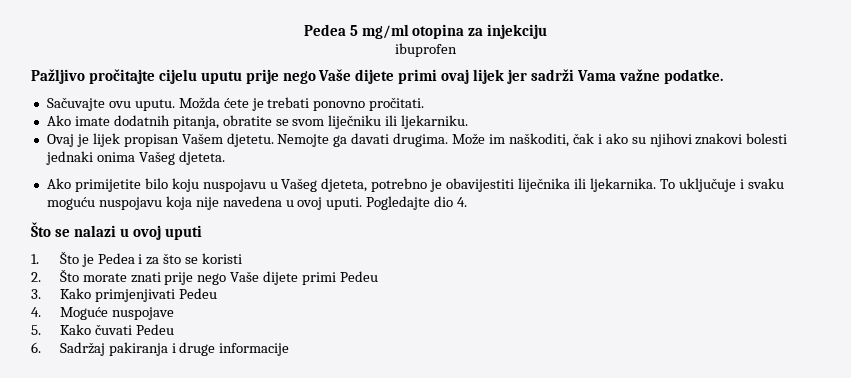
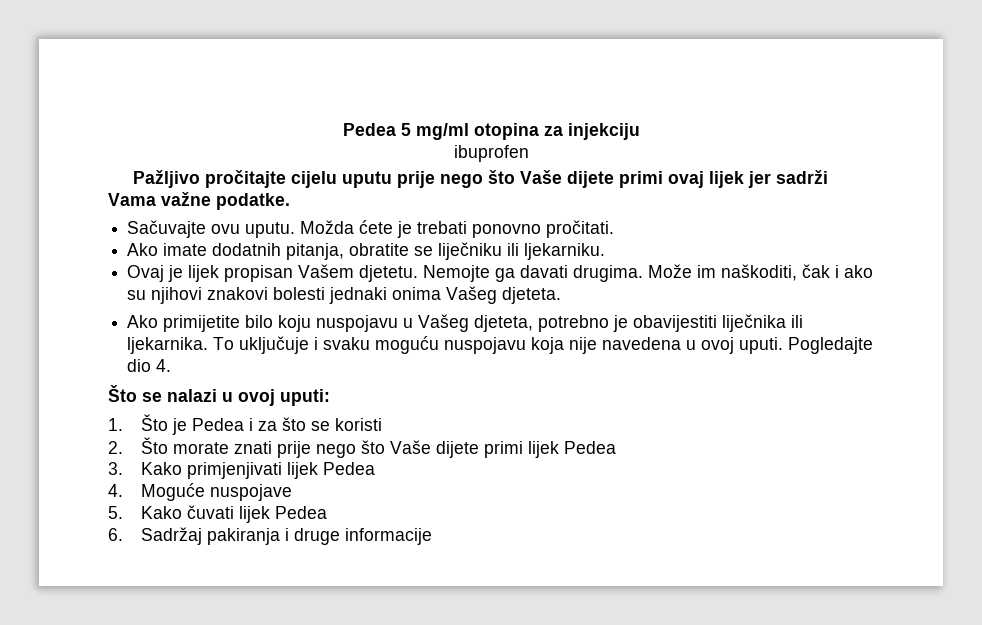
- Pažljivo pročitajte cijelu uputu prije nego Vaše dijete primi ovaj lijek jer sadrži Vama važne podatke.
+ Pažljivo pročitajte cijelu uputu prije nego što Vaše dijete primi ovaj lijek jer sadrži Vama važne podatke.
- Ako imate dodatnih pitanja, obratite se svom liječniku ili ljekarniku.
+ Ako imate dodatnih pitanja, obratite se liječniku ili ljekarniku.
- Što se nalazi u ovoj uputi
+ Što se nalazi u ovoj uputi:
- 2. Što morate znati prije nego Vaše dijete primi Pedeu
+ 2. Što morate znati prije nego što Vaše dijete primi lijek Pedea
- 3. Kako primjenjivati Pedeu
+ 3. Kako primjenjivati lijek Pedea
- 5. Kako čuvati Pedeu
+ 5. Kako čuvati lijek Pedea

